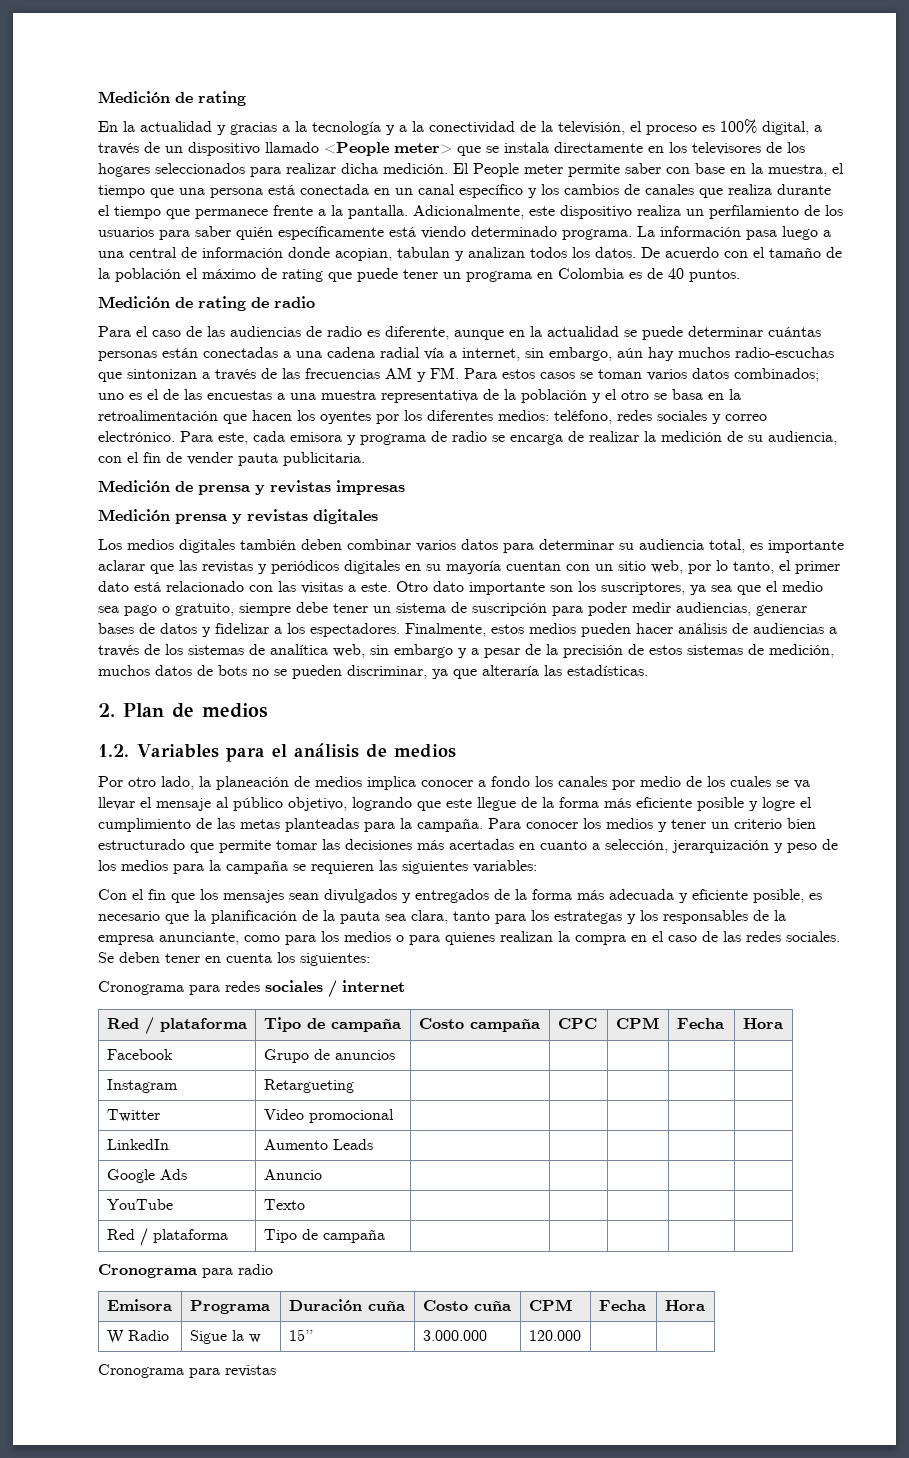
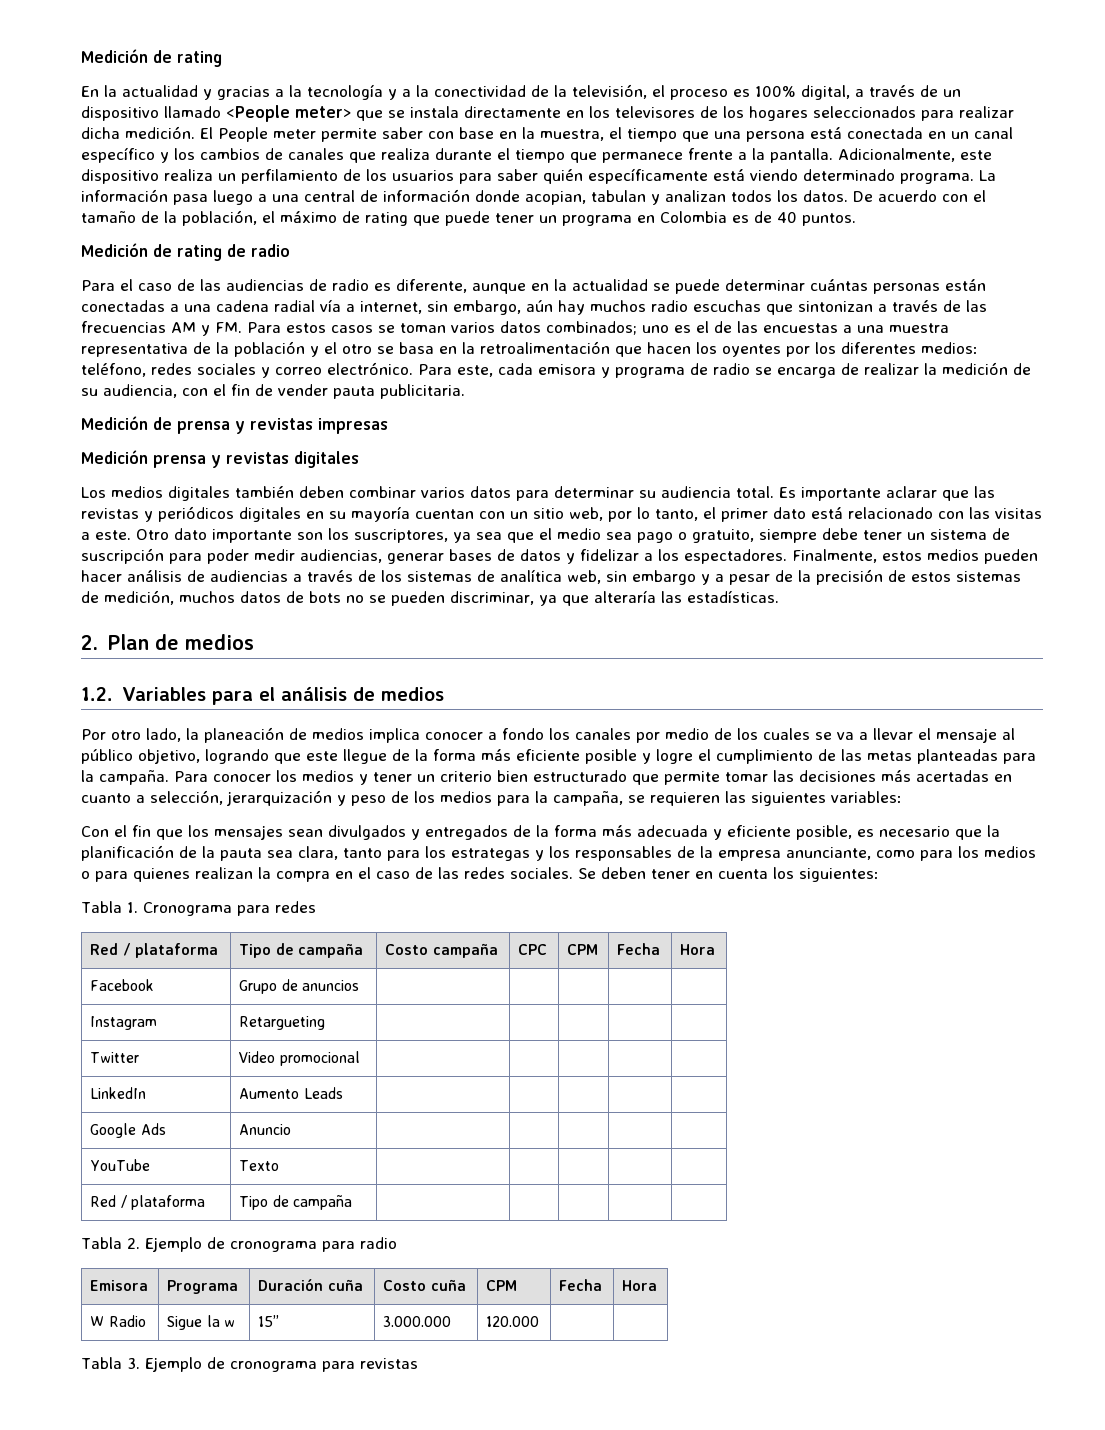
- De acuerdo con el tamaño de la población el máximo de rating que puede tener un programa en Colombia es de 40 puntos.
+ De acuerdo con el tamaño de la población, el máximo de rating que puede tener un programa en Colombia es de 40 puntos.
- Para el caso de las audiencias de radio es diferente, aunque en la actualidad se puede determinar cuántas personas están conectadas a una cadena radial vía a internet, sin embargo, aún hay muchos radio-escuchas que sintonizan a través de las frecuencias AM y FM. Para estos casos se toman varios datos combinados;
+ Para el caso de las audiencias de radio es diferente, aunque en la actualidad se puede determinar cuántas personas están conectadas a una cadena radial vía a internet, sin embargo, aún hay muchos radio escuchas que sintonizan a través de las frecuencias AM y FM. Para estos casos se toman varios datos combinados;
- Los medios digitales también deben combinar varios datos para determinar su audiencia total, es importante aclarar que las revistas y periódicos digitales en su mayoría cuentan con un sitio web, por lo tanto, el primer dato está relacionado con las visitas a este.
+ Los medios digitales también deben combinar varios datos para determinar su audiencia total. Es importante aclarar que las revistas y periódicos digitales en su mayoría cuentan con un sitio web, por lo tanto, el primer dato está relacionado con las visitas a este.
- Por otro lado, la planeación de medios implica conocer a fondo los canales por medio de los cuales se va llevar el mensaje al público objetivo, logrando que este llegue de la forma más eficiente posible y logre el cumplimiento de las metas planteadas para la campaña.
+ Por otro lado, la planeación de medios implica conocer a fondo los canales por medio de los cuales se va a llevar el mensaje al público objetivo, logrando que este llegue de la forma más eficiente posible y logre el cumplimiento de las metas planteadas para la campaña.
- Para conocer los medios y tener un criterio bien estructurado que permite tomar las decisiones más acertadas en cuanto a selección, jerarquización y peso de los medios para la campaña se requieren las siguientes variables:
+ Para conocer los medios y tener un criterio bien estructurado que permite tomar las decisiones más acertadas en cuanto a selección, jerarquización y peso de los medios para la campaña, se requieren las siguientes variables:
- Cronograma para redes sociales / internet
+ Tabla 1. Cronograma para redes
- Cronograma para radio
+ Tabla 2. Ejemplo de cronograma para radio
- Cronograma para revistas
+ Tabla 3. Ejemplo de cronograma para revistas

